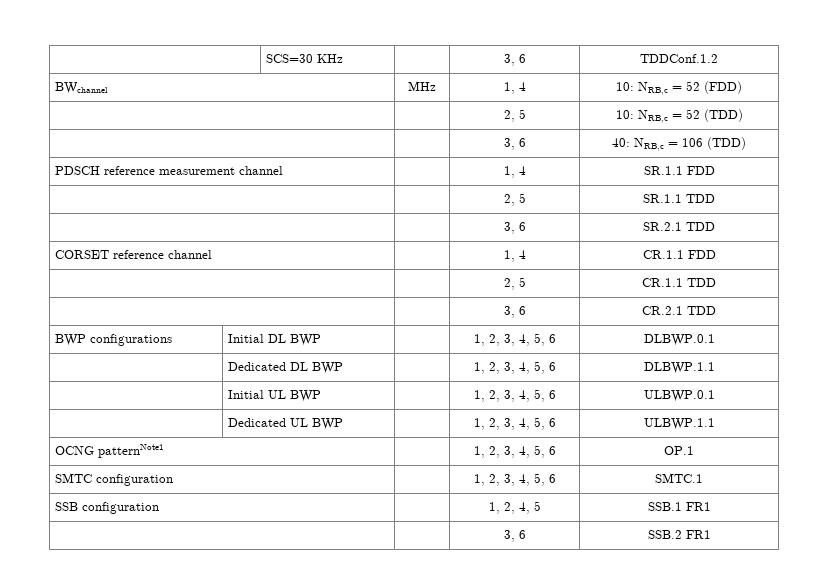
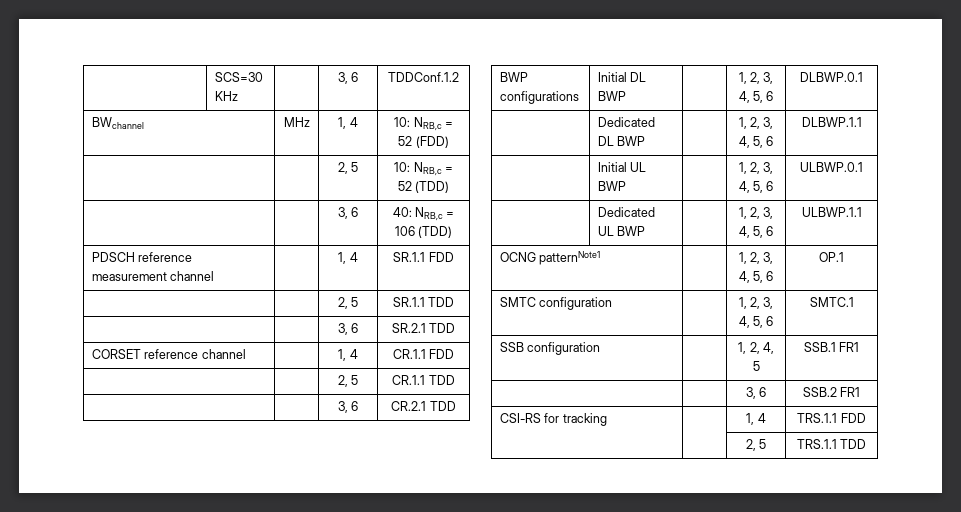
+ CSI-RS for tracking | | 1, 4 | TRS.1.1 FDD
+ | | 2, 5 | TRS.1.1 TDD

